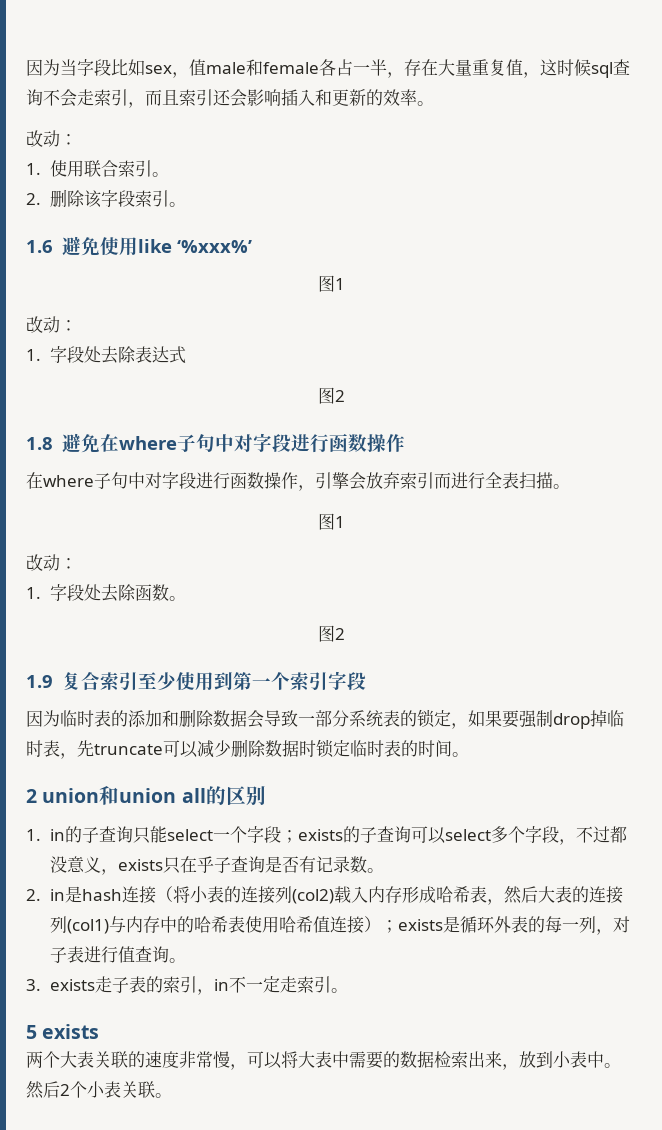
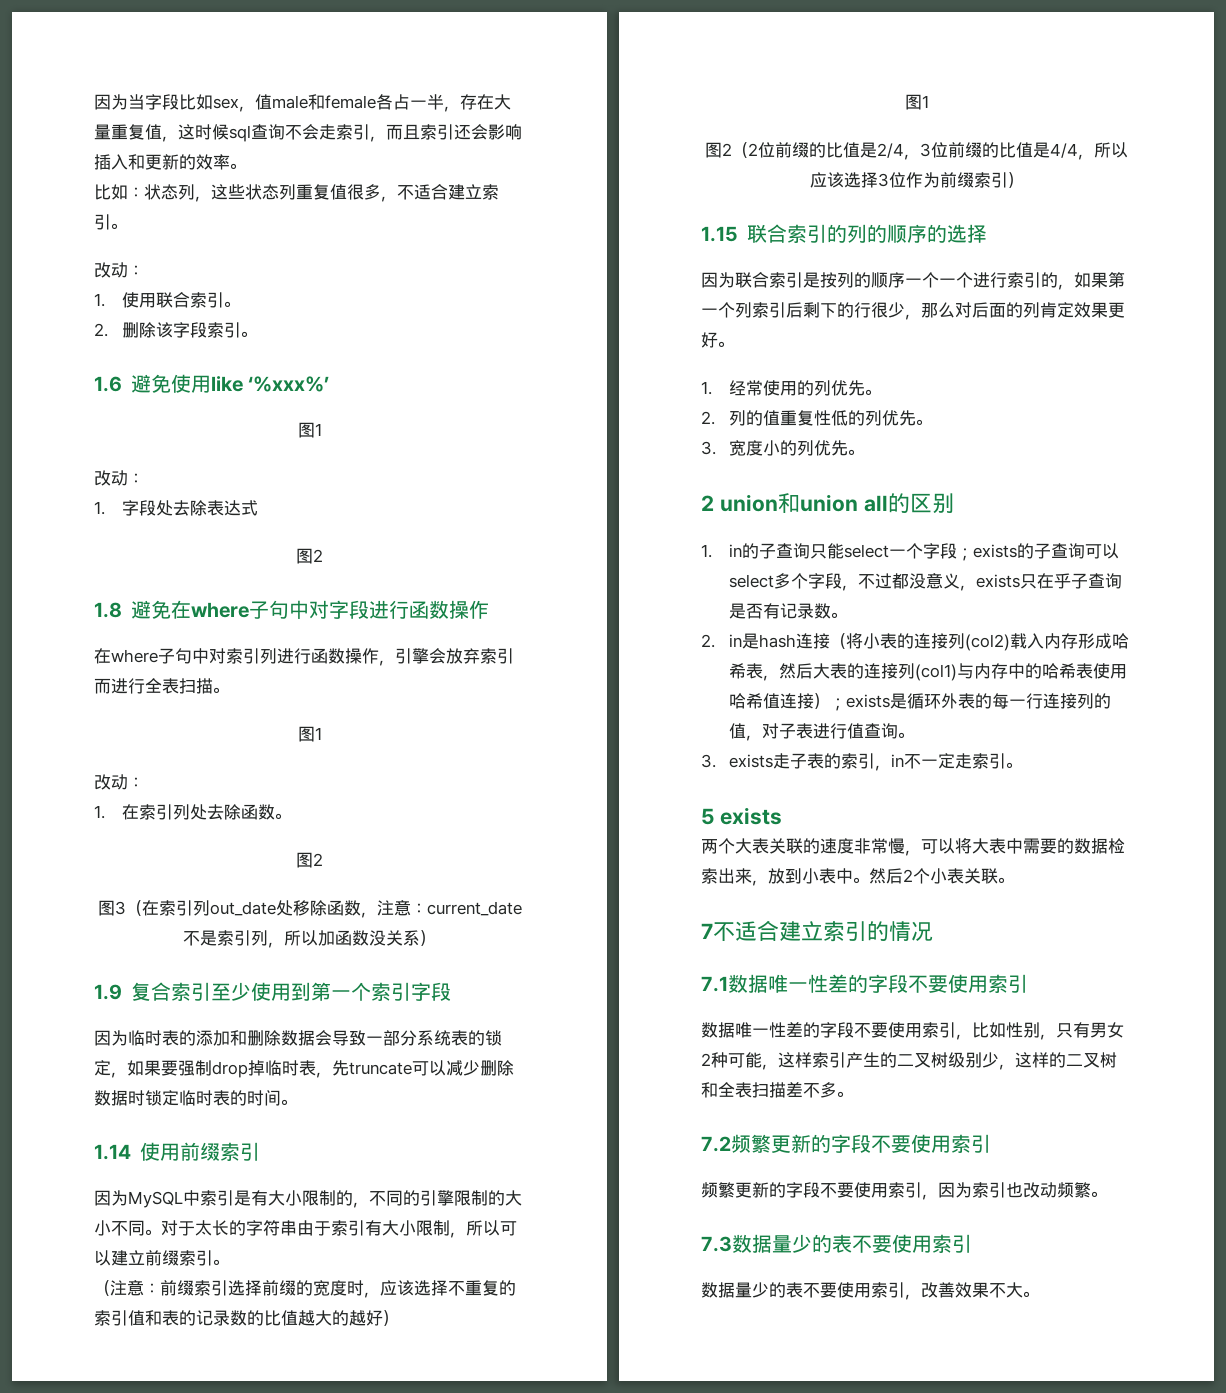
+ 比如：状态列，这些状态列重复值很多，不适合建立索引。
- 在where子句中对字段进行函数操作，引擎会放弃索引而进行全表扫描。
+ 在where子句中对索引列进行函数操作，引擎会放弃索引而进行全表扫描。
- 1.字段处去除函数。
+ 1.在索引列处去除函数。
+ 图3（在索引列out_date处移除函数，注意：current_date不是索引列，所以加函数没关系）
+ 1.14使用前缀索引
+ 因为MySQL中索引是有大小限制的，不同的引擎限制的大小不同。对于太长的字符串由于索引有大小限制，所以可以建立前缀索引。
+ （注意：前缀索引选择前缀的宽度时，应该选择不重复的索引值和表的记录数的比值越大的越好）
+ 图1
+ 图2（2位前缀的比值是2/4，3位前缀的比值是4/4，所以应该选择3位作为前缀索引）
+ 1.15联合索引的列的顺序的选择
+ 因为联合索引是按列的顺序一个一个进行索引的，如果第一个列索引后剩下的行很少，那么对后面的列肯定效果更好。
+ 1.经常使用的列优先。
+ 2.列的值重复性低的列优先。
+ 3.宽度小的列优先。
- 2. in是hash连接（将小表的连接列(col2)载入内存形成哈希表，然后大表的连接列(col1)与内存中的哈希表使用哈希值连接）；exists是循环外表的每一列，对子表进行值查询。
+ 2. in是hash连接（将小表的连接列(col2)载入内存形成哈希表，然后大表的连接列(col1)与内存中的哈希表使用哈希值连接）；exists是循环外表的每一行连接列的值，对子表进行值查询。
+ 7不适合建立索引的情况
+ 7.1数据唯一性差的字段不要使用索引
+ 数据唯一性差的字段不要使用索引，比如性别，只有男女2种可能，这样索引产生的二叉树级别少，这样的二叉树和全表扫描差不多。
+ 7.2频繁更新的字段不要使用索引
+ 频繁更新的字段不要使用索引，因为索引也改动频繁。
+ 7.3数据量少的表不要使用索引
+ 数据量少的表不要使用索引，改善效果不大。

